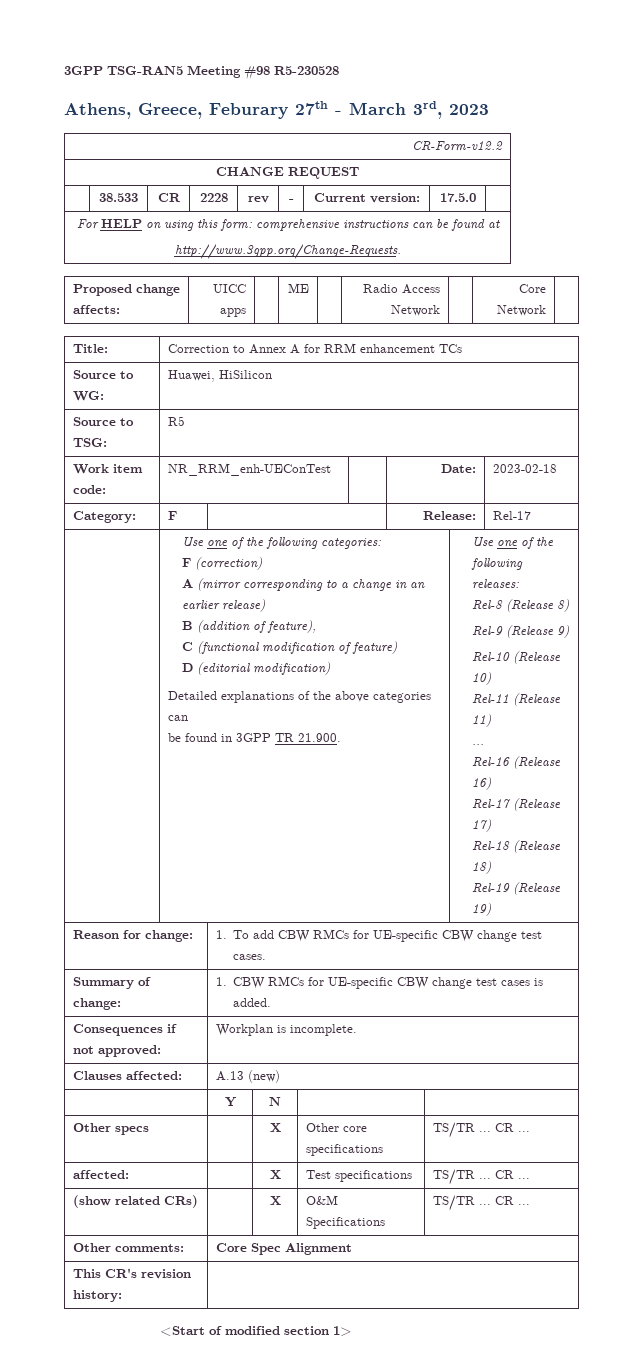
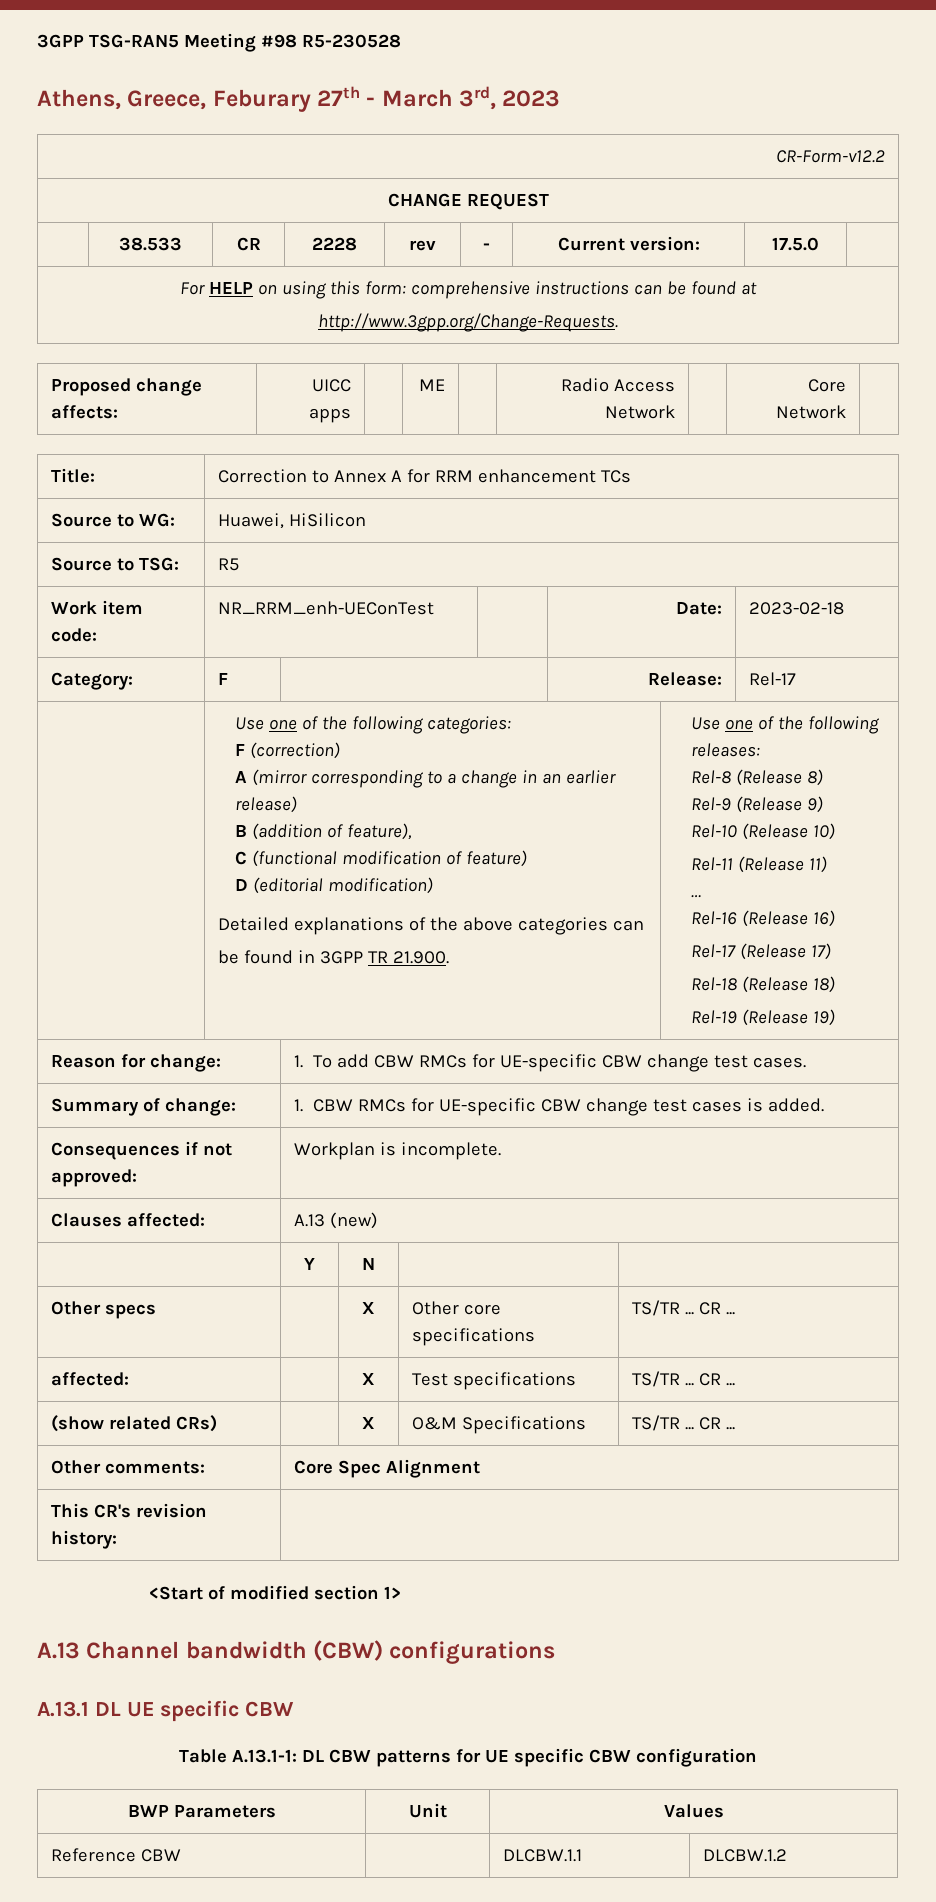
+ A.13 Channel bandwidth (CBW) configurations
+ A.13.1 DL UE specific CBW
+ Table A.13.1-1: DL CBW patterns for UE specific CBW configuration
+ BWP Parameters | Unit | Values
+ Reference CBW | | DLCBW.1.1 | DLCBW.1.2

